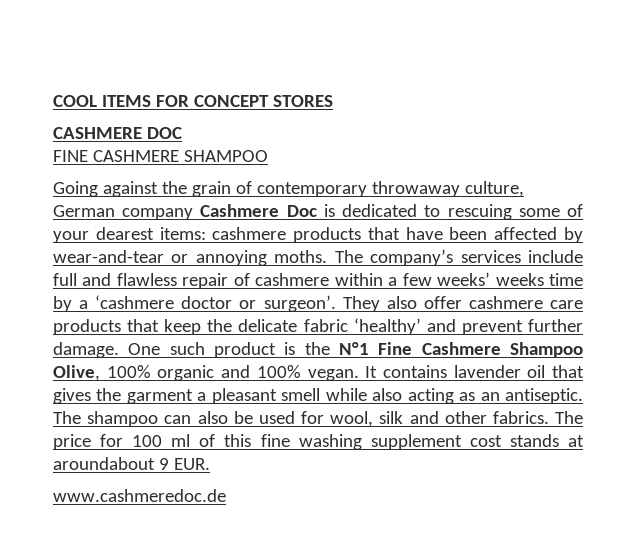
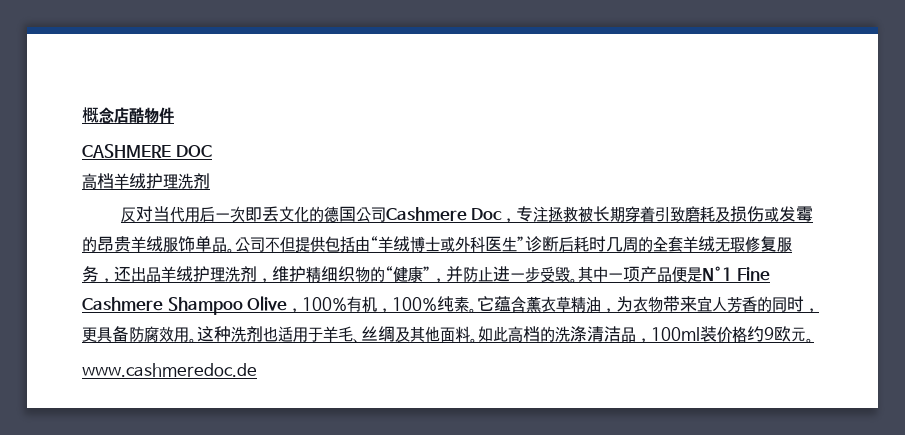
- COOL ITEMS FOR CONCEPT STORES
+ 概念店酷物件
  CASHMERE DOC
- FINE CASHMERE SHAMPOO
- Going against the grain of contemporary throwaway culture, German company Cashmere Doc is dedicated to rescuing some of your dearest items: cashmere products that have been affected by wear-and-tear or annoying moths. The company’s services include full and flawless repair of cashmere within a few weeks’ weeks time by a ‘cashmere doctor or surgeon’. They also offer cashmere care products that keep the delicate fabric ‘healthy’ and prevent further damage. One such product is the N°1 Fine Cashmere Shampoo Olive, 100% organic and 100% vegan. It contains lavender oil that gives the garment a pleasant smell while also acting as an antiseptic. The shampoo can also be used for wool, silk and other fabrics. The price for 100 ml of this fine washing supplement cost stands at aroundabout 9 EUR.
+ 高档羊绒护理洗剂
+ 反对当代用后一次即丢文化的德国公司Cashmere Doc，专注拯救被长期穿着引致磨耗及损伤或发霉的昂贵羊绒服饰单品。公司不但提供包括由“羊绒博士或外科医生”诊断后耗时几周的全套羊绒无瑕修复服务，还出品羊绒护理洗剂，维护精细织物的“健康”，并防止进一步受毁。其中一项产品便是N°1 Fine Cashmere Shampoo Olive，100%有机，100%纯素。它蕴含薰衣草精油，为衣物带来宜人芳香的同时，更具备防腐效用。这种洗剂也适用于羊毛、丝绸及其他面料。如此高档的洗涤清洁品，100ml装价格约9欧元。

